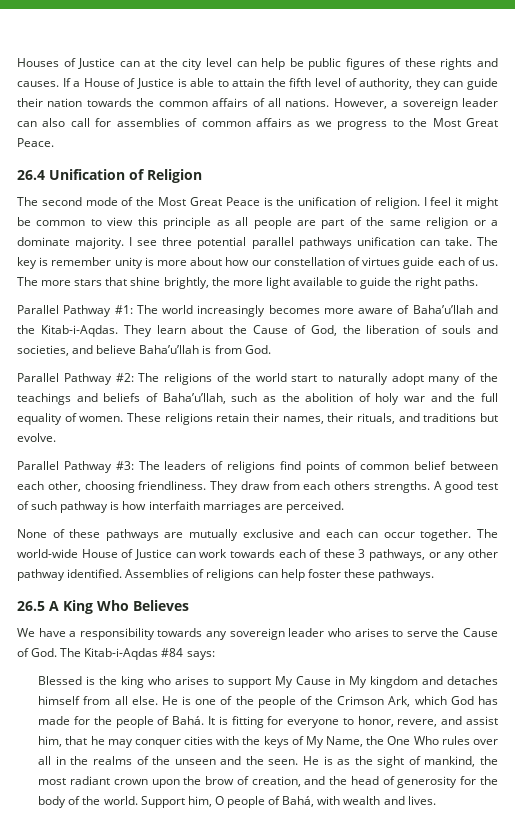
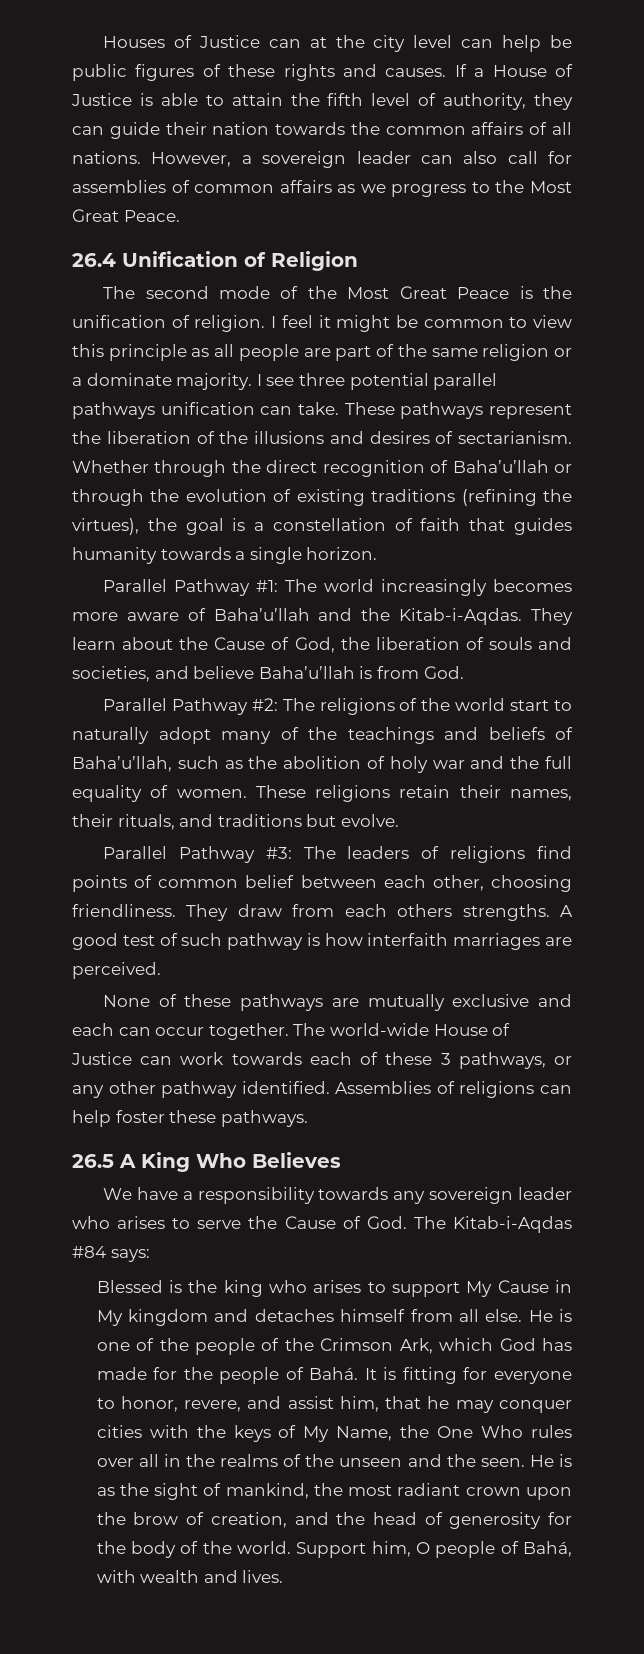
- The key is remember unity is more about how our constellation of virtues guide each of us. The more stars that shine brightly, the more light available to guide the right paths.
+ These pathways represent the liberation of the illusions and desires of sectarianism. Whether through the direct recognition of Baha’u’llah or through the evolution of existing traditions (refining the virtues), the goal is a constellation of faith that guides humanity towards a single horizon.

